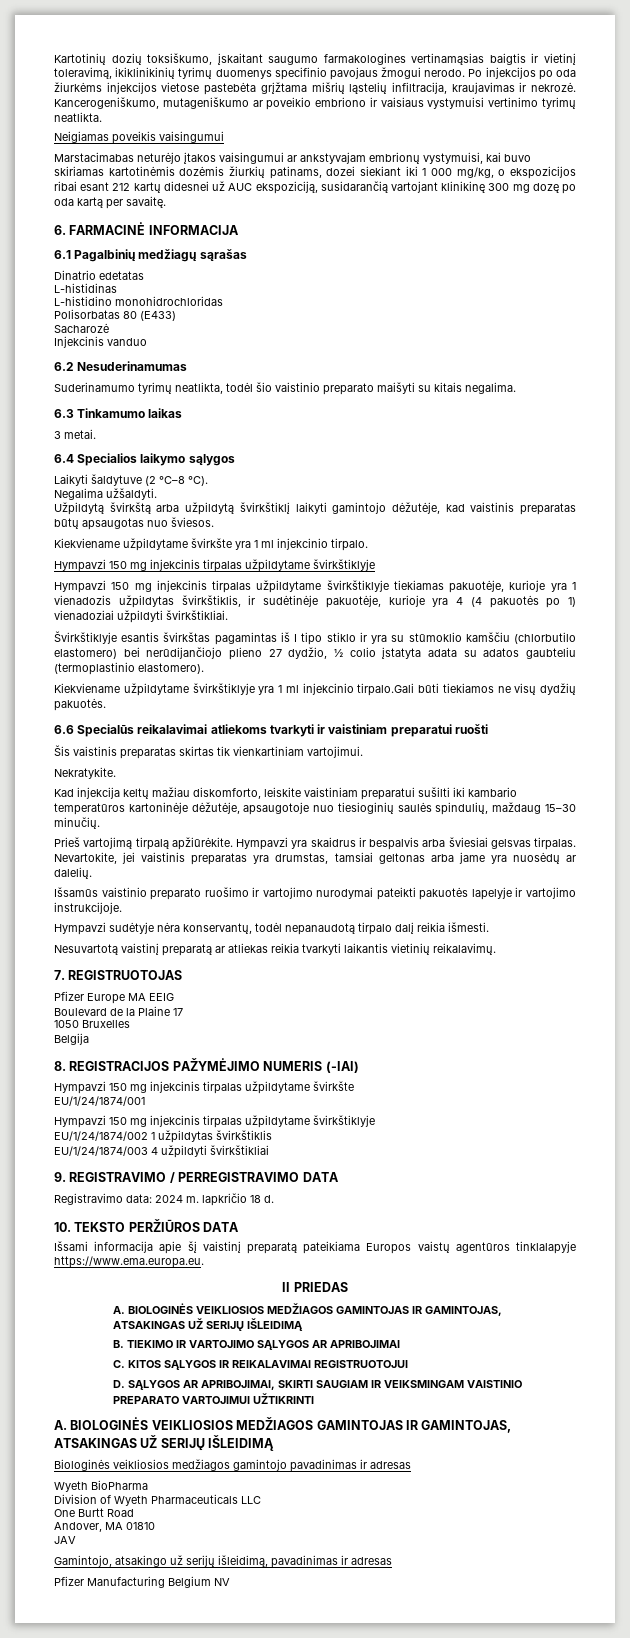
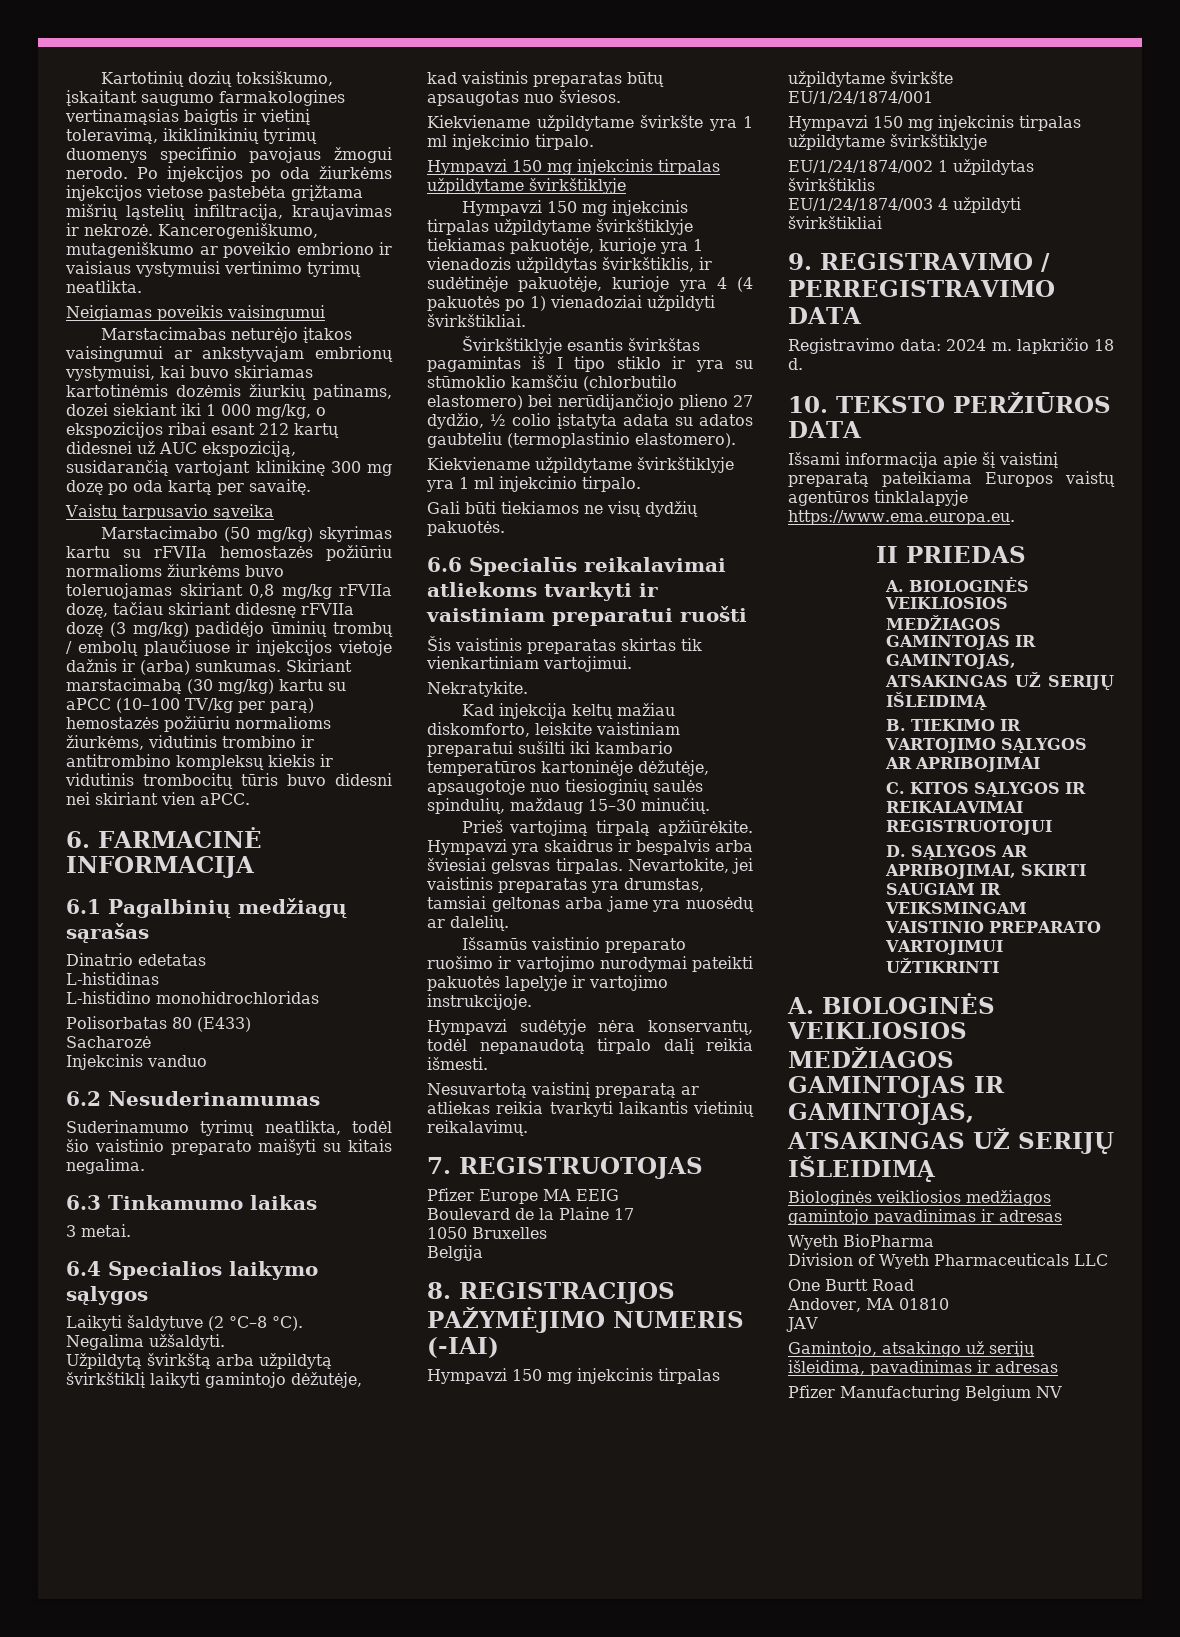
+ Vaistų tarpusavio sąveika
+ Marstacimabo (50 mg/kg) skyrimas kartu su rFVIIa hemostazės požiūriu normalioms žiurkėms buvo toleruojamas skiriant 0,8 mg/kg rFVIIa dozę, tačiau skiriant didesnę rFVIIa dozę (3 mg/kg) padidėjo ūminių trombų / embolų plaučiuose ir injekcijos vietoje dažnis ir (arba) sunkumas. Skiriant marstacimabą (30 mg/kg) kartu su aPCC (10–100 TV/kg per parą) hemostazės požiūriu normalioms žiurkėms, vidutinis trombino ir antitrombino kompleksų kiekis ir vidutinis trombocitų tūris buvo didesni nei skiriant vien aPCC.
- Kiekviename užpildytame švirkštiklyje yra 1 ml injekcinio tirpalo.Gali būti tiekiamos ne visų dydžių pakuotės.
+ Kiekviename užpildytame švirkštiklyje yra 1 ml injekcinio tirpalo.
+ Gali būti tiekiamos ne visų dydžių pakuotės.

